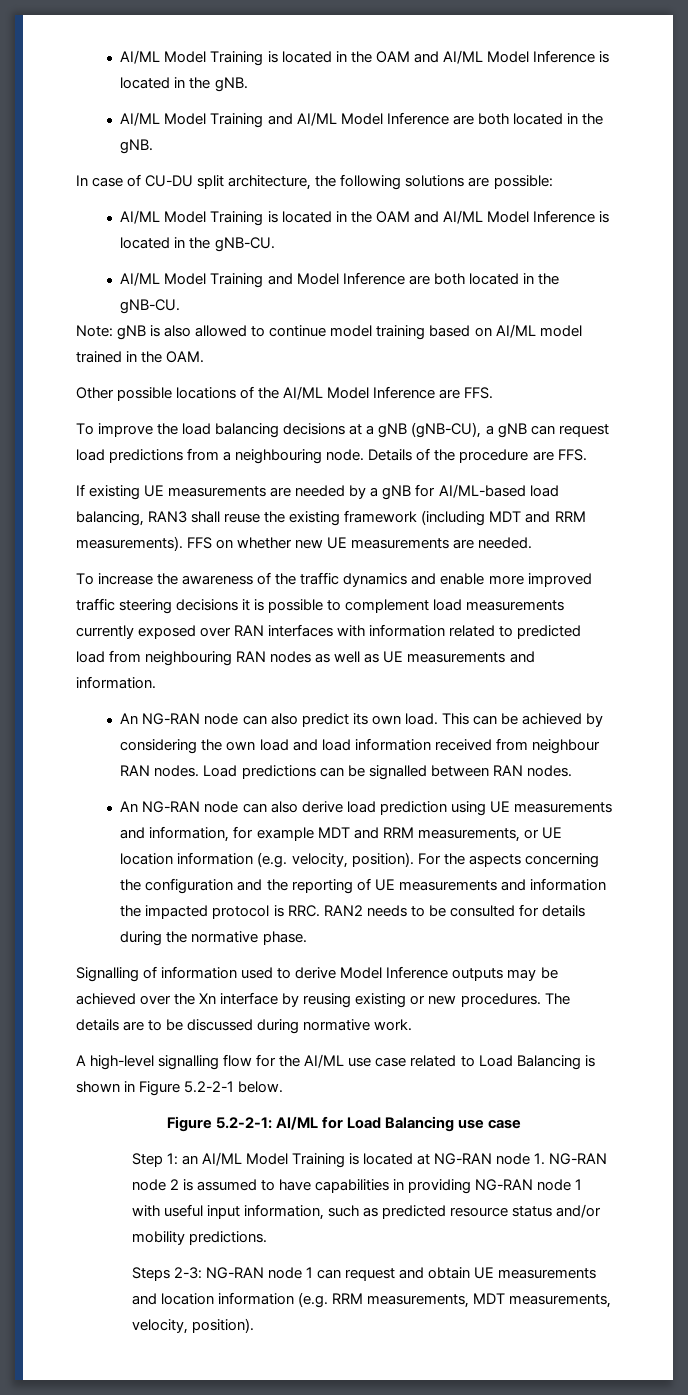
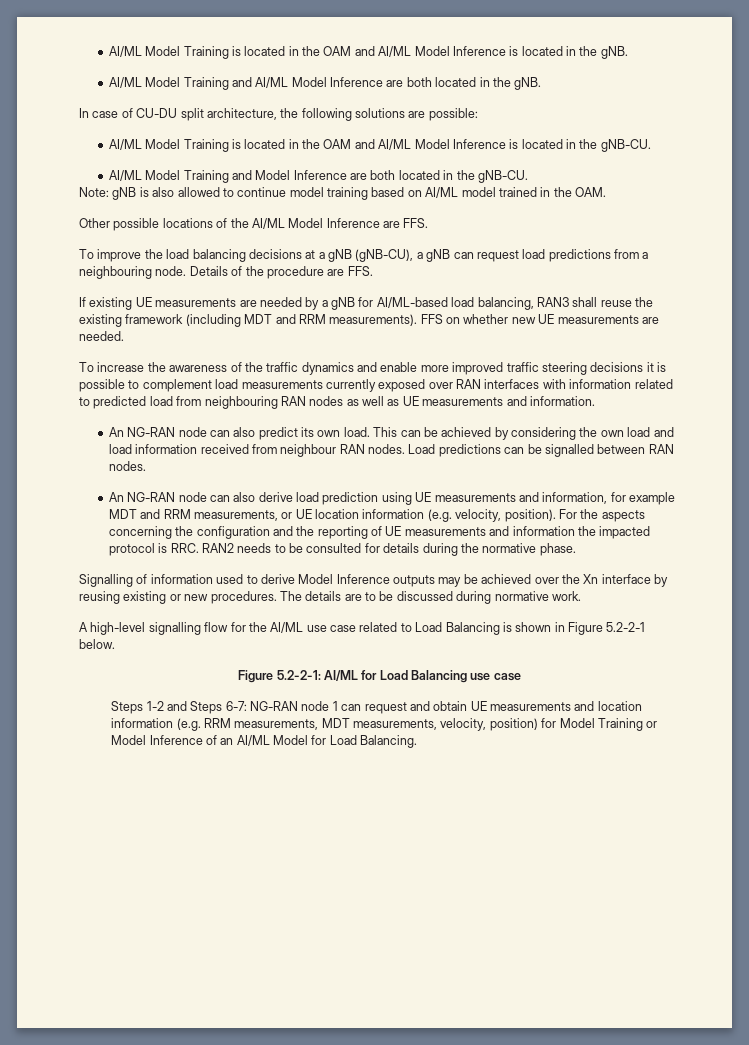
- Step 1: an AI/ML Model Training is located at NG-RAN node 1. NG-RAN node 2 is assumed to have capabilities in providing NG-RAN node 1 with useful input information, such as predicted resource status and/or mobility predictions.
- Steps 2-3: NG-RAN node 1 can request and obtain UE measurements and location information (e.g. RRM measurements, MDT measurements, velocity, position).
+ Steps 1-2 and Steps 6-7: NG-RAN node 1 can request and obtain UE measurements and location information (e.g. RRM measurements, MDT measurements, velocity, position) for Model Training or Model Inference of an AI/ML Model for Load Balancing.

